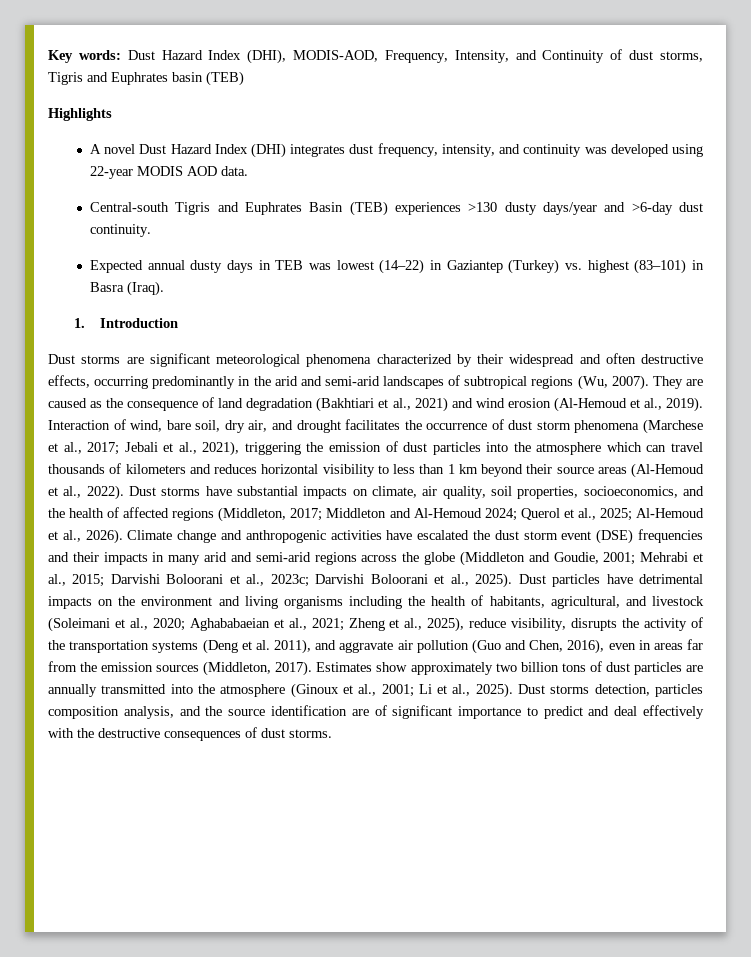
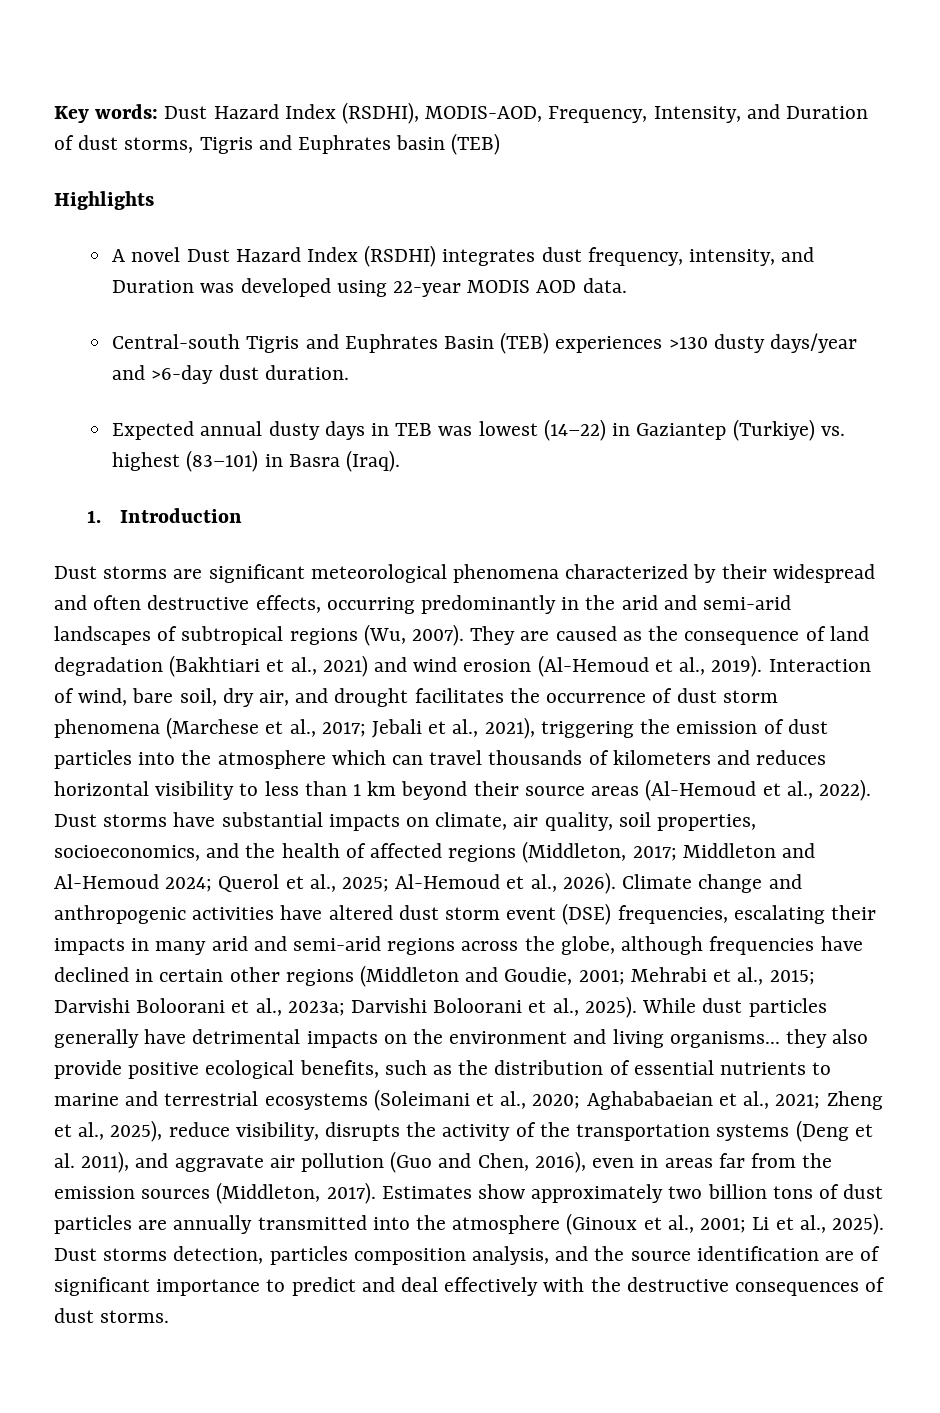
- Key words: Dust Hazard Index (DHI), MODIS-AOD, Frequency, Intensity, and Continuity of dust storms, Tigris and Euphrates basin (TEB)
+ Key words: Dust Hazard Index (RSDHI), MODIS-AOD, Frequency, Intensity, and Duration of dust storms, Tigris and Euphrates basin (TEB)
- A novel Dust Hazard Index (DHI) integrates dust frequency, intensity, and continuity was developed using 22-year MODIS AOD data.
+ A novel Dust Hazard Index (RSDHI) integrates dust frequency, intensity, and Duration was developed using 22-year MODIS AOD data.
- Central-south Tigris and Euphrates Basin (TEB) experiences >130 dusty days/year and >6-day dust continuity.
+ Central-south Tigris and Euphrates Basin (TEB) experiences >130 dusty days/year and >6-day dust duration.
- Expected annual dusty days in TEB was lowest (14–22) in Gaziantep (Turkey) vs. highest (83–101) in Basra (Iraq).
+ Expected annual dusty days in TEB was lowest (14–22) in Gaziantep (Turkiye) vs. highest (83–101) in Basra (Iraq).
- Climate change and anthropogenic activities have escalated the dust storm event (DSE) frequencies and their impacts in many arid and semi-arid regions across the globe (Middleton and Goudie, 2001; Mehrabi et al., 2015; Darvishi Boloorani et al., 2023c; Darvishi Boloorani et al., 2025).
+ Climate change and anthropogenic activities have altered dust storm event (DSE) frequencies, escalating their impacts in many arid and semi-arid regions across the globe, although frequencies have declined in certain other regions (Middleton and Goudie, 2001; Mehrabi et al., 2015; Darvishi Boloorani et al., 2023a; Darvishi Boloorani et al., 2025).
- Dust particles have detrimental impacts on the environment and living organisms including the health of habitants, agricultural, and livestock (Soleimani et al., 2020; Aghababaeian et al., 2021; Zheng et al., 2025), reduce visibility, disrupts the activity of the transportation systems (Deng et al. 2011), and aggravate air pollution (Guo and Chen, 2016), even in areas far from the emission sources (Middleton, 2017).
+ While dust particles generally have detrimental impacts on the environment and living organisms... they also provide positive ecological benefits, such as the distribution of essential nutrients to marine and terrestrial ecosystems (Soleimani et al., 2020; Aghababaeian et al., 2021; Zheng et al., 2025), reduce visibility, disrupts the activity of the transportation systems (Deng et al. 2011), and aggravate air pollution (Guo and Chen, 2016), even in areas far from the emission sources (Middleton, 2017).

